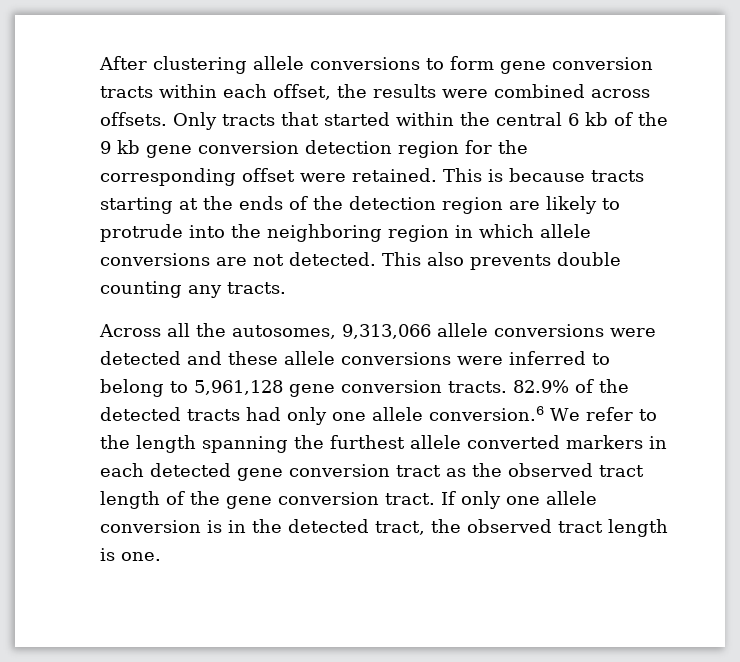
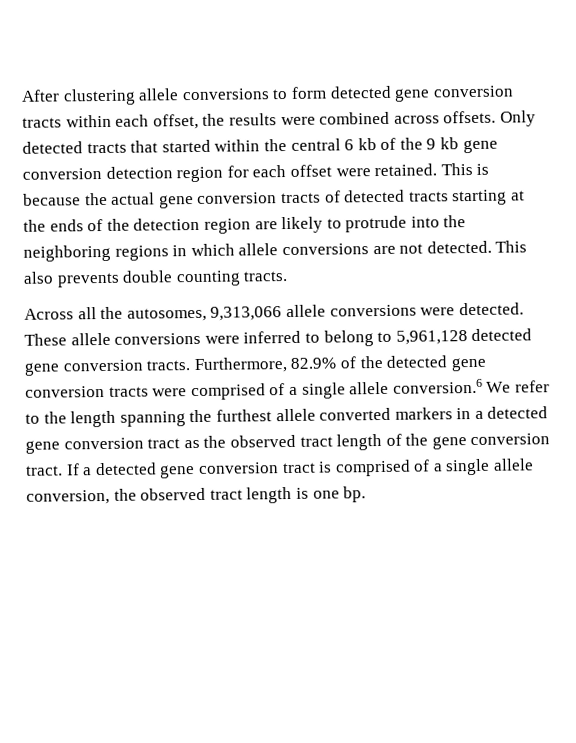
- After clustering allele conversions to form gene conversion tracts within each offset, the results were combined across offsets.
+ After clustering allele conversions to form detected gene conversion tracts within each offset, the results were combined across offsets.
- Only tracts that started within the central 6 kb of the 9 kb gene conversion detection region for the corresponding offset were retained.
+ Only detected tracts that started within the central 6 kb of the 9 kb gene conversion detection region for each offset were retained.
- This is because tracts starting at the ends of the detection region are likely to protrude into the neighboring region in which allele conversions are not detected.
+ This is because the actual gene conversion tracts of detected tracts starting at the ends of the detection region are likely to protrude into the neighboring regions in which allele conversions are not detected.
- This also prevents double counting any tracts.
+ This also prevents double counting tracts.
- Across all the autosomes, 9,313,066 allele conversions were detected and these allele conversions were inferred to belong to 5,961,128 gene conversion tracts.
+ Across all the autosomes, 9,313,066 allele conversions were detected. These allele conversions were inferred to belong to 5,961,128 detected gene conversion tracts.
- 82.9% of the detected tracts had only one allele conversion.6 We refer to the length spanning the furthest allele converted markers in each detected gene conversion tract as the observed tract length of the gene conversion tract.
+ Furthermore, 82.9% of the detected gene conversion tracts were comprised of a single allele conversion.6 We refer to the length spanning the furthest allele converted markers in a detected gene conversion tract as the observed tract length of the gene conversion tract.
- If only one allele conversion is in the detected tract, the observed tract length is one.
+ If a detected gene conversion tract is comprised of a single allele conversion, the observed tract length is one bp.

